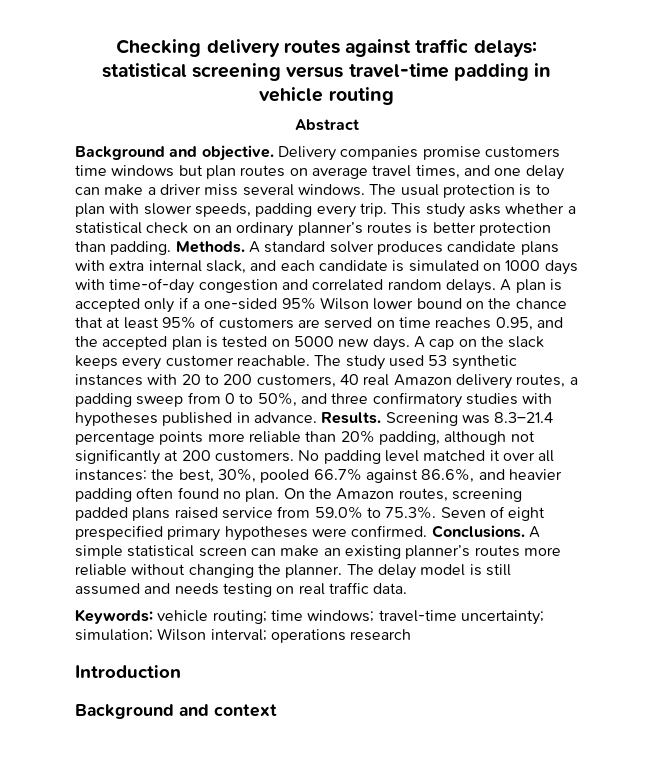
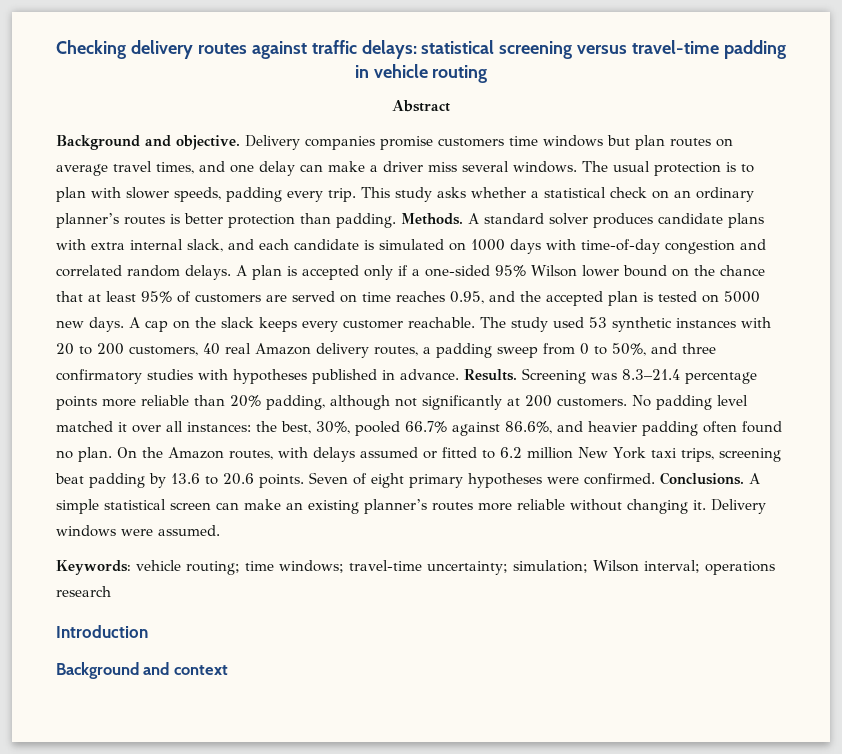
- On the Amazon routes, screening padded plans raised service from 59.0% to 75.3%. Seven of eight prespecified primary hypotheses were confirmed.
+ On the Amazon routes, with delays assumed or fitted to 6.2 million New York taxi trips, screening beat padding by 13.6 to 20.6 points. Seven of eight primary hypotheses were confirmed.
- A simple statistical screen can make an existing planner’s routes more reliable without changing the planner. The delay model is still assumed and needs testing on real traffic data.
+ A simple statistical screen can make an existing planner’s routes more reliable without changing it. Delivery windows were assumed.

